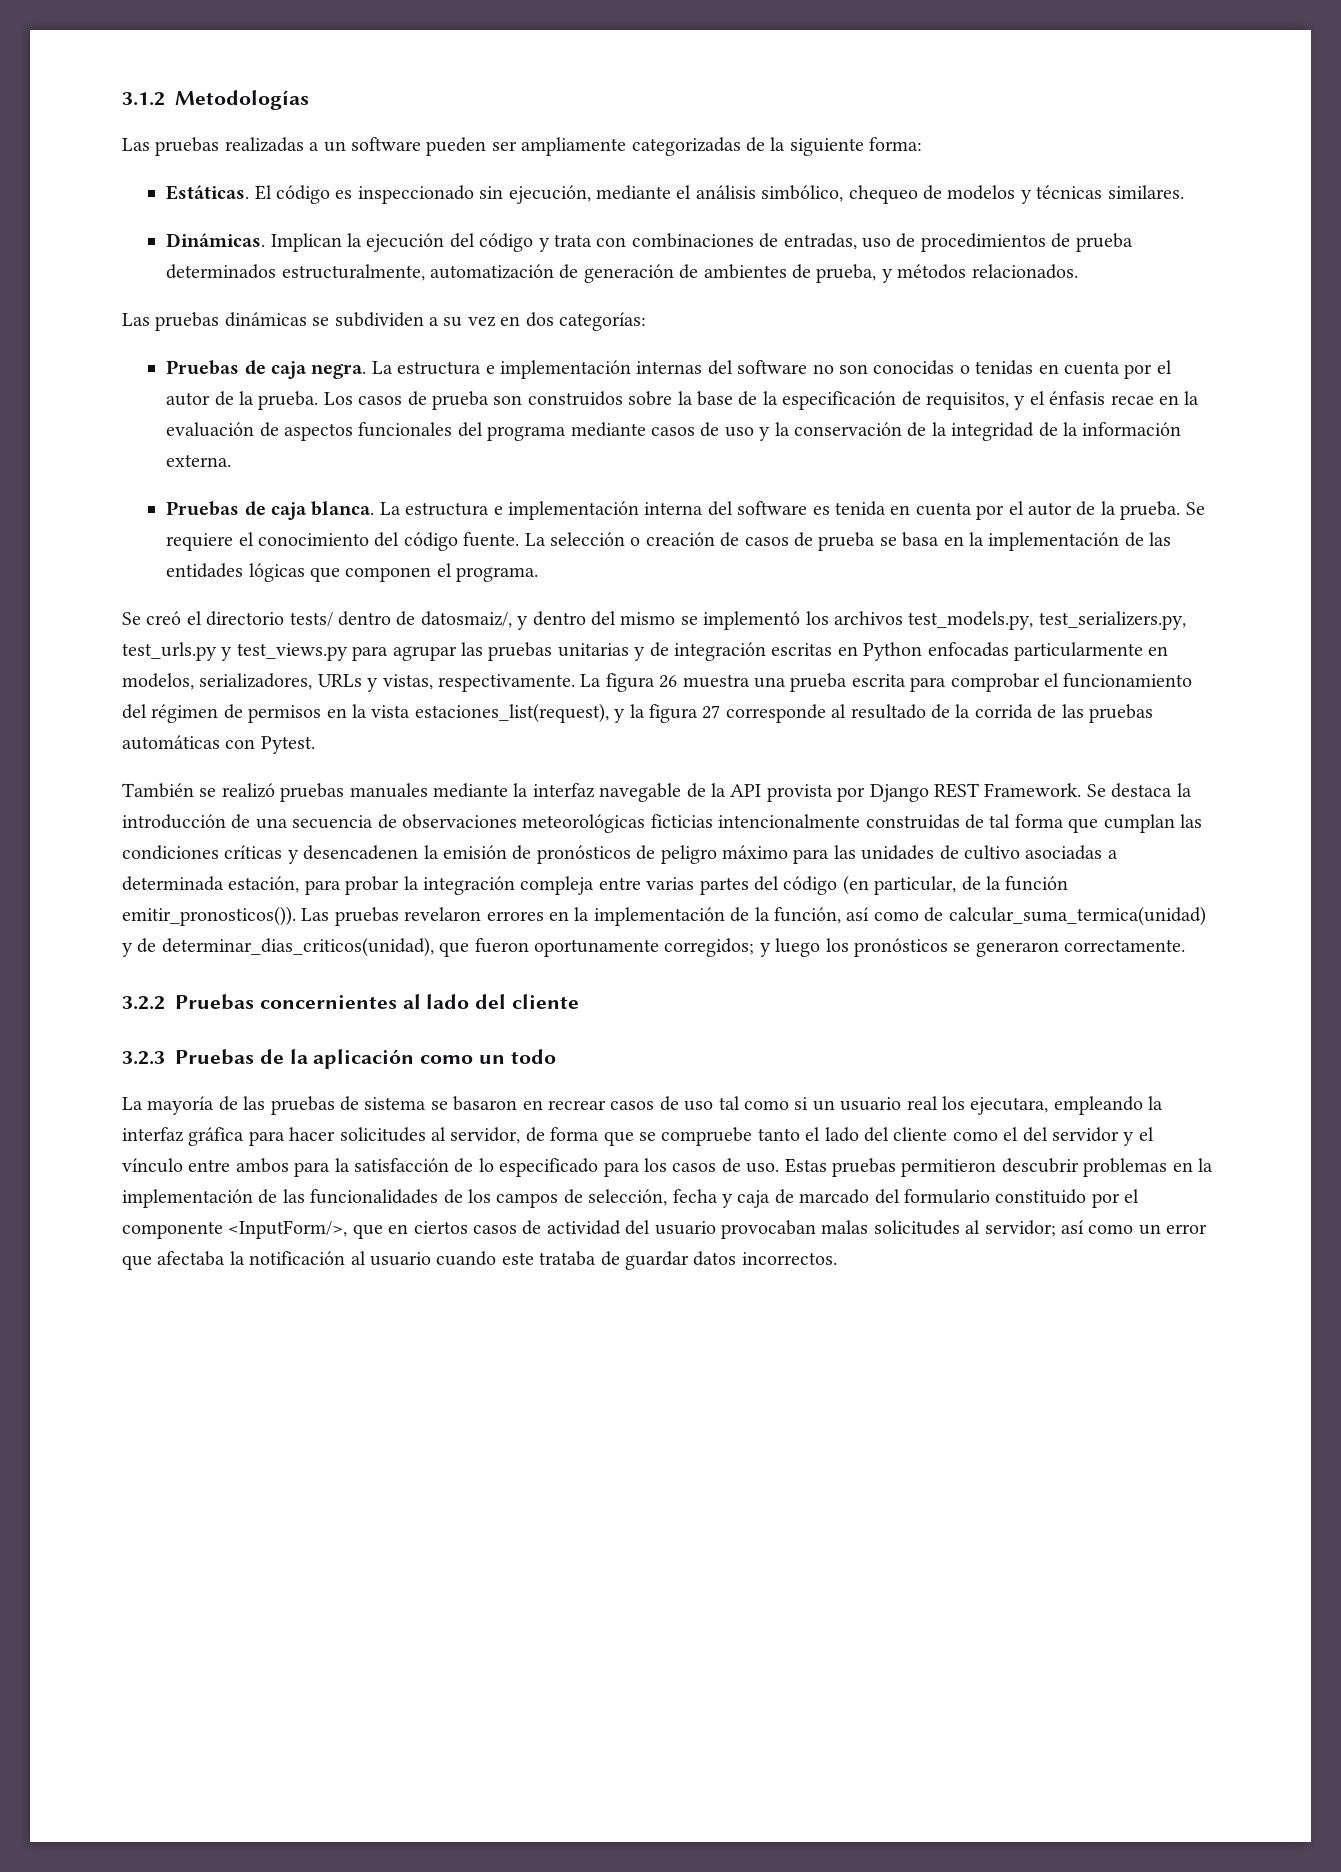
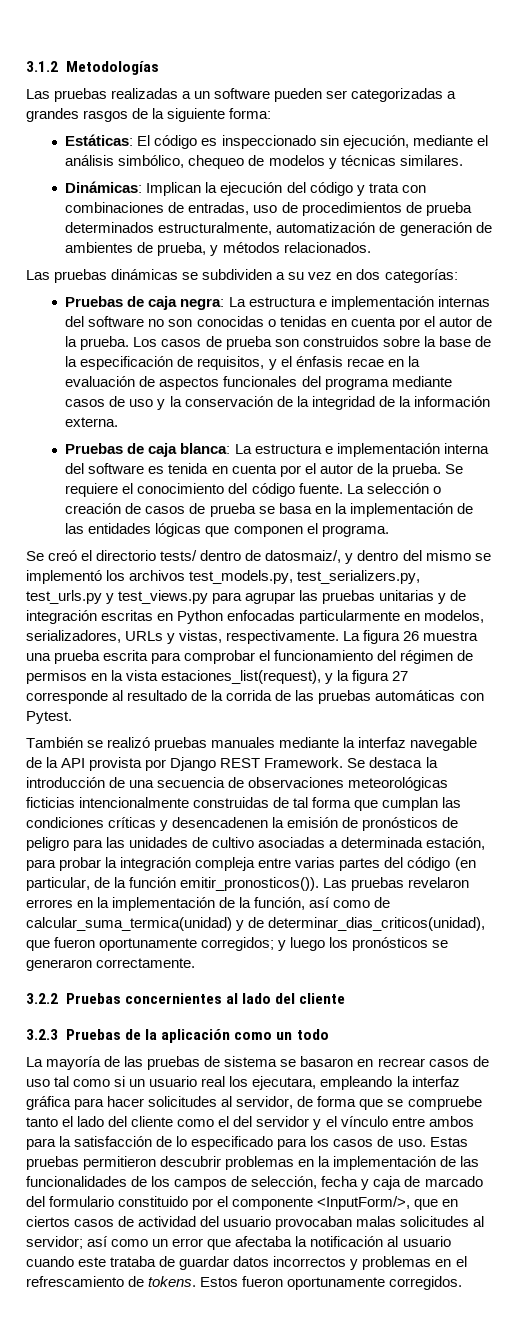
- Las pruebas realizadas a un software pueden ser ampliamente categorizadas de la siguiente forma:
+ Las pruebas realizadas a un software pueden ser categorizadas a grandes rasgos de la siguiente forma:
- Estáticas. El código es inspeccionado sin ejecución, mediante el análisis simbólico, chequeo de modelos y técnicas similares.
+ Estáticas: El código es inspeccionado sin ejecución, mediante el análisis simbólico, chequeo de modelos y técnicas similares.
- Dinámicas. Implican la ejecución del código y trata con combinaciones de entradas, uso de procedimientos de prueba determinados estructuralmente, automatización de generación de ambientes de prueba, y métodos relacionados.
+ Dinámicas: Implican la ejecución del código y trata con combinaciones de entradas, uso de procedimientos de prueba determinados estructuralmente, automatización de generación de ambientes de prueba, y métodos relacionados.
- Pruebas de caja negra. La estructura e implementación internas del software no son conocidas o tenidas en cuenta por el autor de la prueba.
+ Pruebas de caja negra: La estructura e implementación internas del software no son conocidas o tenidas en cuenta por el autor de la prueba.
- Pruebas de caja blanca. La estructura e implementación interna del software es tenida en cuenta por el autor de la prueba.
+ Pruebas de caja blanca: La estructura e implementación interna del software es tenida en cuenta por el autor de la prueba.
- Se destaca la introducción de una secuencia de observaciones meteorológicas ficticias intencionalmente construidas de tal forma que cumplan las condiciones críticas y desencadenen la emisión de pronósticos de peligro máximo para las unidades de cultivo asociadas a determinada estación, para probar la integración compleja entre varias partes del código (en particular, de la función emitir_pronosticos()).
+ Se destaca la introducción de una secuencia de observaciones meteorológicas ficticias intencionalmente construidas de tal forma que cumplan las condiciones críticas y desencadenen la emisión de pronósticos de peligro para las unidades de cultivo asociadas a determinada estación, para probar la integración compleja entre varias partes del código (en particular, de la función emitir_pronosticos()).
- Estas pruebas permitieron descubrir problemas en la implementación de las funcionalidades de los campos de selección, fecha y caja de marcado del formulario constituido por el componente <InputForm/>, que en ciertos casos de actividad del usuario provocaban malas solicitudes al servidor; así como un error que afectaba la notificación al usuario cuando este trataba de guardar datos incorrectos.
+ Estas pruebas permitieron descubrir problemas en la implementación de las funcionalidades de los campos de selección, fecha y caja de marcado del formulario constituido por el componente <InputForm/>, que en ciertos casos de actividad del usuario provocaban malas solicitudes al servidor; así como un error que afectaba la notificación al usuario cuando este trataba de guardar datos incorrectos y problemas en el refrescamiento de tokens. Estos fueron oportunamente corregidos.

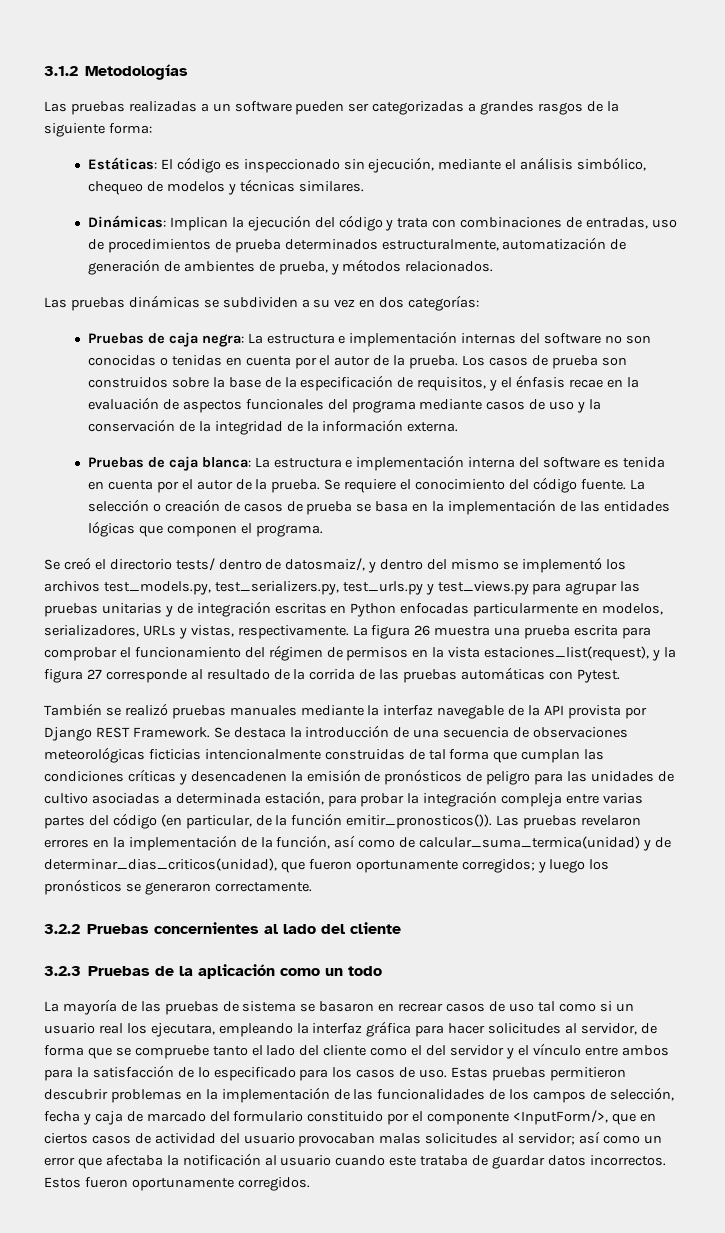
- Estas pruebas permitieron descubrir problemas en la implementación de las funcionalidades de los campos de selección, fecha y caja de marcado del formulario constituido por el componente <InputForm/>, que en ciertos casos de actividad del usuario provocaban malas solicitudes al servidor; así como un error que afectaba la notificación al usuario cuando este trataba de guardar datos incorrectos y problemas en el refrescamiento de tokens.
+ Estas pruebas permitieron descubrir problemas en la implementación de las funcionalidades de los campos de selección, fecha y caja de marcado del formulario constituido por el componente <InputForm/>, que en ciertos casos de actividad del usuario provocaban malas solicitudes al servidor; así como un error que afectaba la notificación al usuario cuando este trataba de guardar datos incorrectos.

